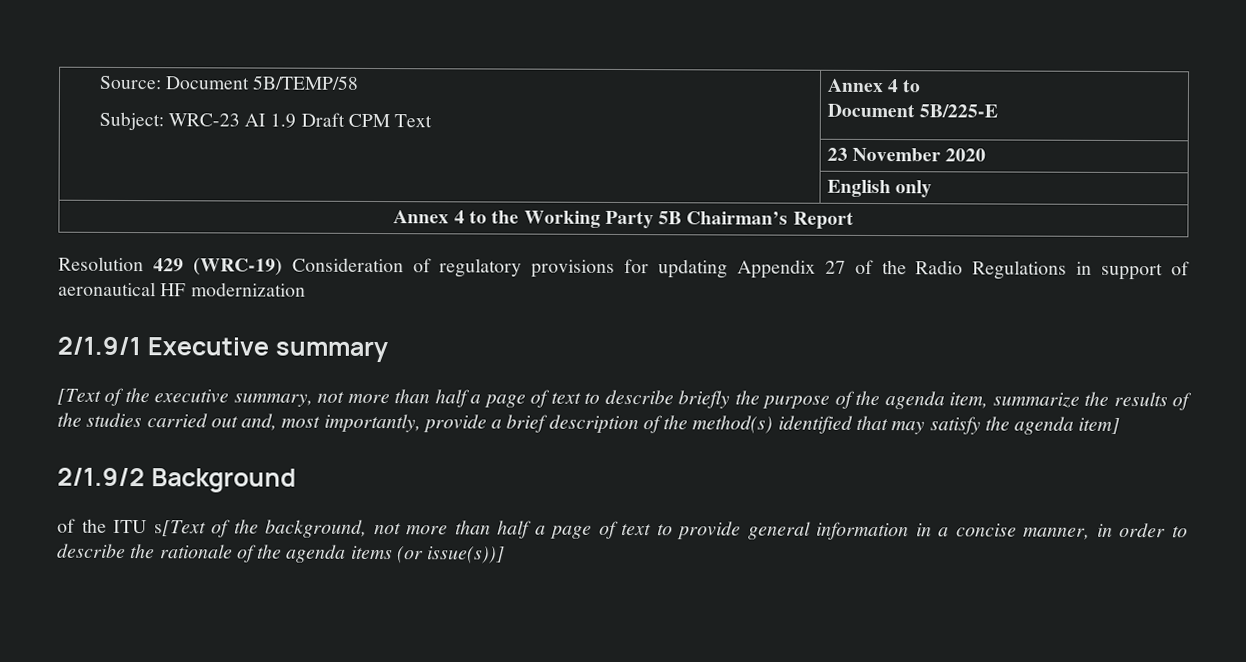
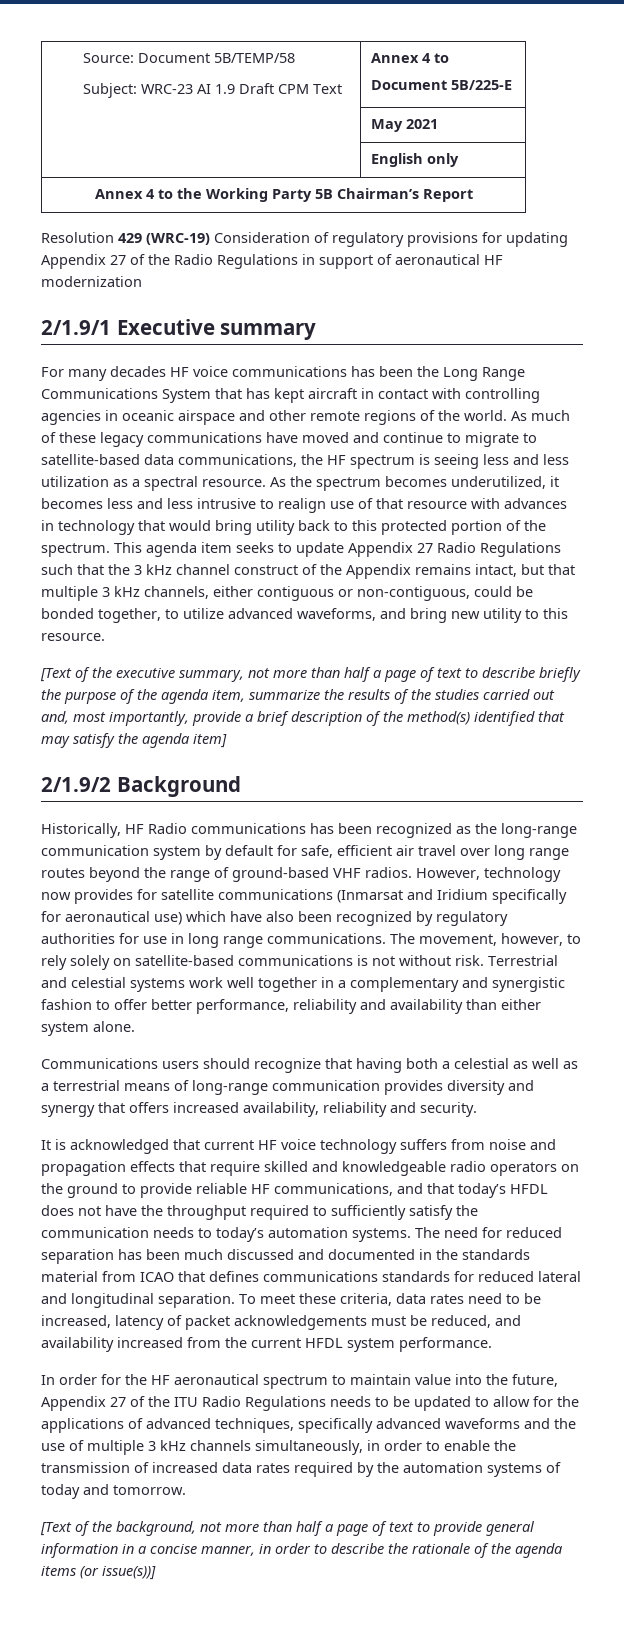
- | 23 November 2020
+ | May 2021
+ For many decades HF voice communications has been the Long Range Communications System that has kept aircraft in contact with controlling agencies in oceanic airspace and other remote regions of the world. As much of these legacy communications have moved and continue to migrate to satellite-based data communications, the HF spectrum is seeing less and less utilization as a spectral resource. As the spectrum becomes underutilized, it becomes less and less intrusive to realign use of that resource with advances in technology that would bring utility back to this protected portion of the spectrum. This agenda item seeks to update Appendix 27 Radio Regulations such that the 3 kHz channel construct of the Appendix remains intact, but that multiple 3 kHz channels, either contiguous or non-contiguous, could be bonded together, to utilize advanced waveforms, and bring new utility to this resource.
- of the ITU s[Text of the background, not more than half a page of text to provide general information in a concise manner, in order to describe the rationale of the agenda items (or issue(s))]
+ Historically, HF Radio communications has been recognized as the long-range communication system by default for safe, efficient air travel over long range routes beyond the range of ground-based VHF radios. However, technology now provides for satellite communications (Inmarsat and Iridium specifically for aeronautical use) which have also been recognized by regulatory authorities for use in long range communications. The movement, however, to rely solely on satellite-based communications is not without risk. Terrestrial and celestial systems work well together in a complementary and synergistic fashion to offer better performance, reliability and availability than either system alone.
+ Communications users should recognize that having both a celestial as well as a terrestrial means of long-range communication provides diversity and synergy that offers increased availability, reliability and security.
+ It is acknowledged that current HF voice technology suffers from noise and propagation effects that require skilled and knowledgeable radio operators on the ground to provide reliable HF communications, and that today’s HFDL does not have the throughput required to sufficiently satisfy the communication needs to today’s automation systems. The need for reduced separation has been much discussed and documented in the standards material from ICAO that defines communications standards for reduced lateral and longitudinal separation. To meet these criteria, data rates need to be increased, latency of packet acknowledgements must be reduced, and availability increased from the current HFDL system performance.
+ In order for the HF aeronautical spectrum to maintain value into the future, Appendix 27 of the ITU Radio Regulations needs to be updated to allow for the applications of advanced techniques, specifically advanced waveforms and the use of multiple 3 kHz channels simultaneously, in order to enable the transmission of increased data rates required by the automation systems of today and tomorrow.
+ [Text of the background, not more than half a page of text to provide general information in a concise manner, in order to describe the rationale of the agenda items (or issue(s))]

